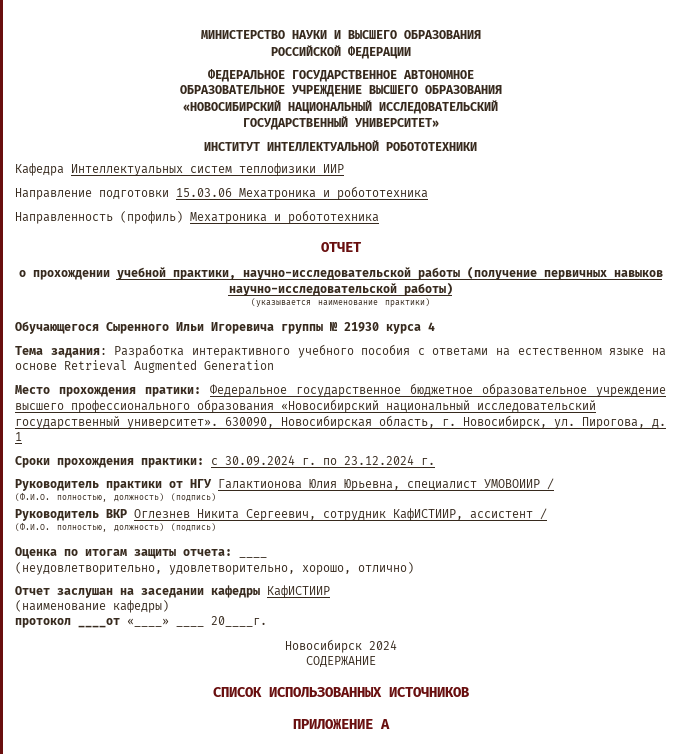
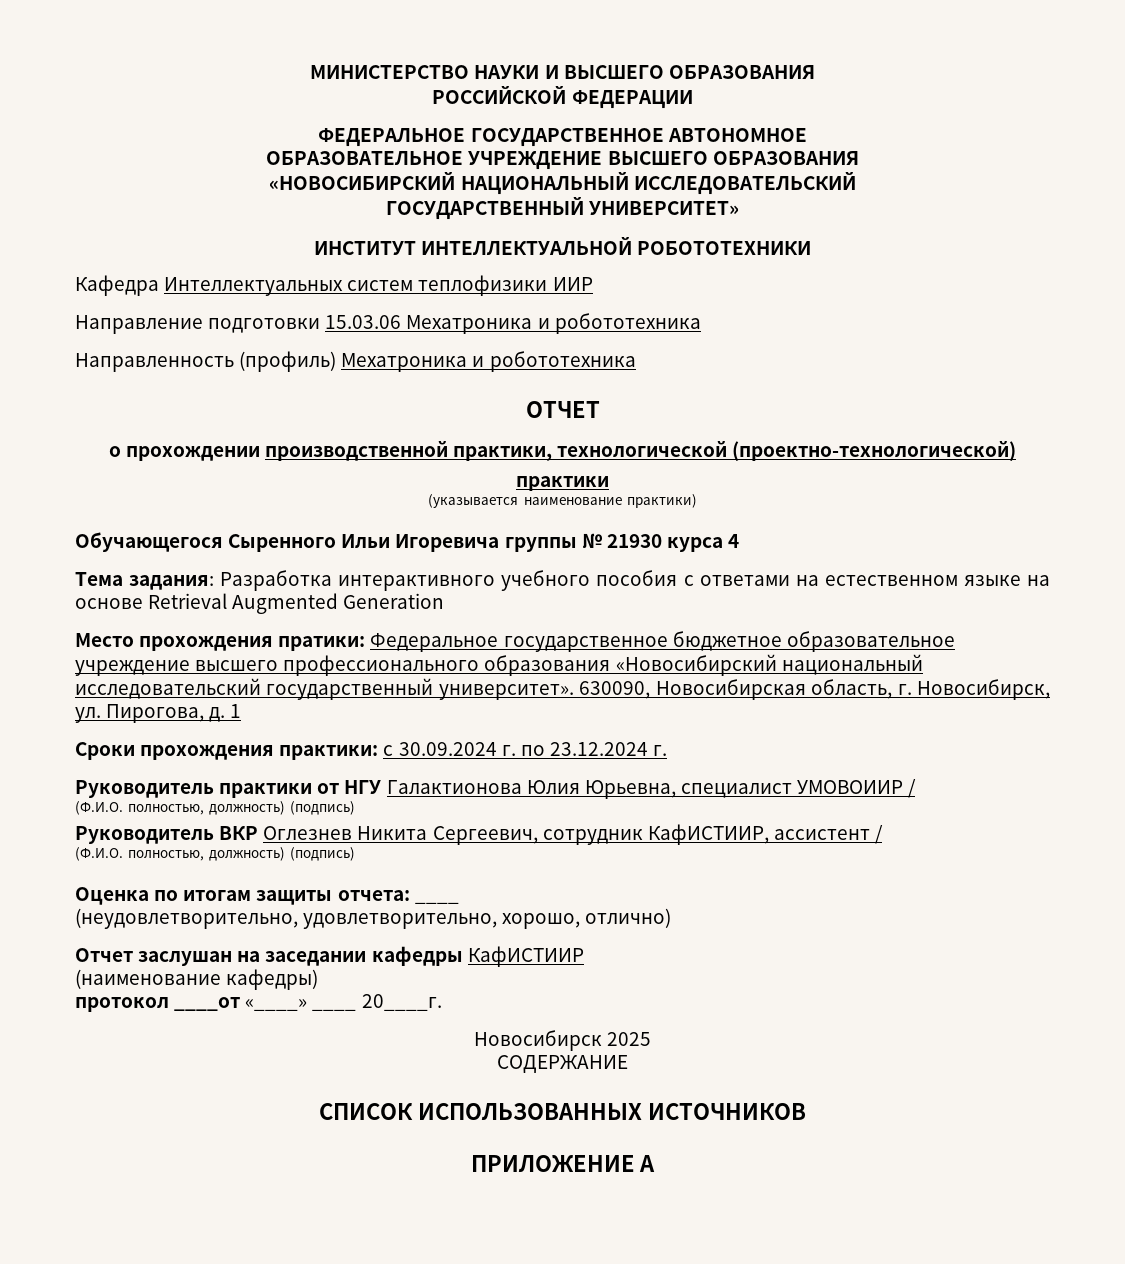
- о прохождении учебной практики, научно-исследовательской работы (получение первичных навыков научно-исследовательской работы)
+ о прохождении производственной практики, технологической (проектно-технологической)
+ практики
- Новосибирск 2024
+ Новосибирск 2025

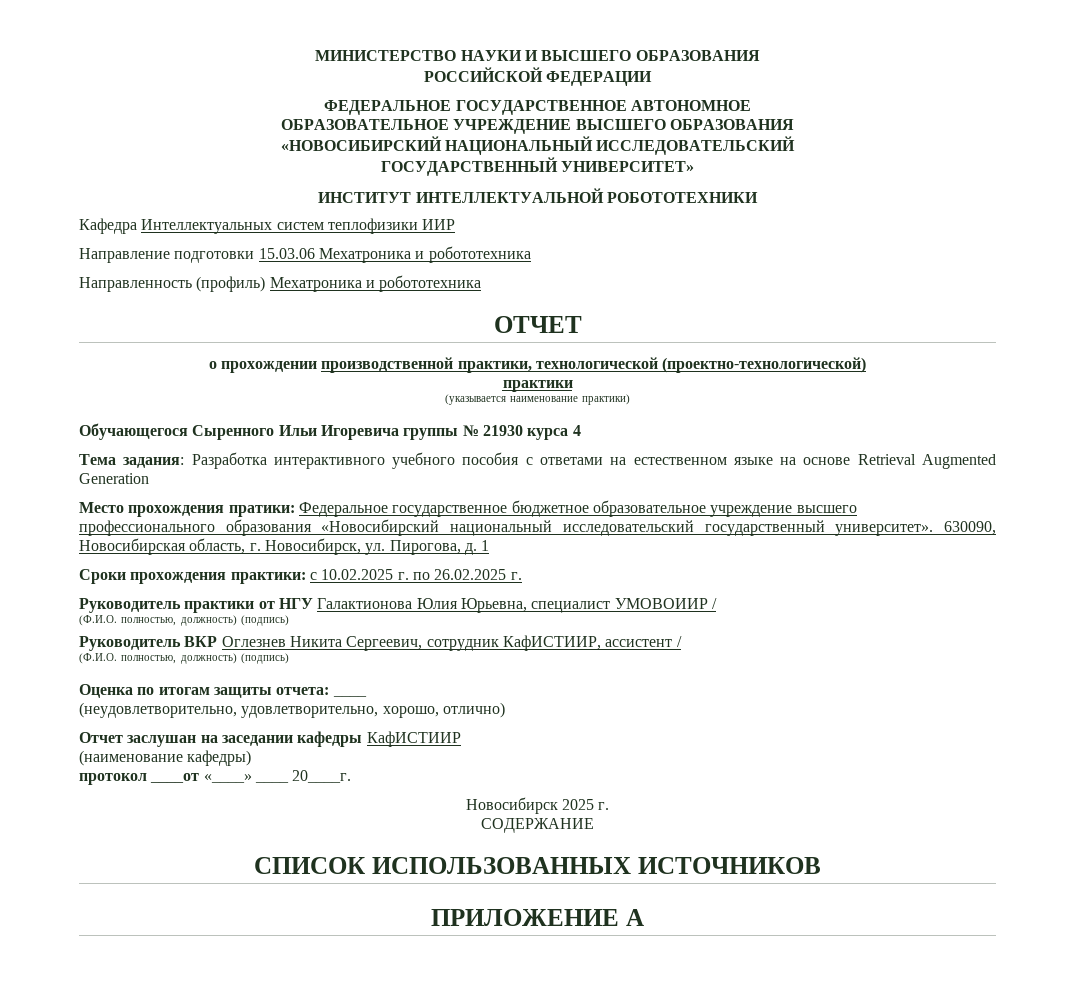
- Сроки прохождения практики: с 30.09.2024 г. по 23.12.2024 г.
+ Сроки прохождения практики: с 10.02.2025 г. по 26.02.2025 г.
- Новосибирск 2025
+ Новосибирск 2025 г.

